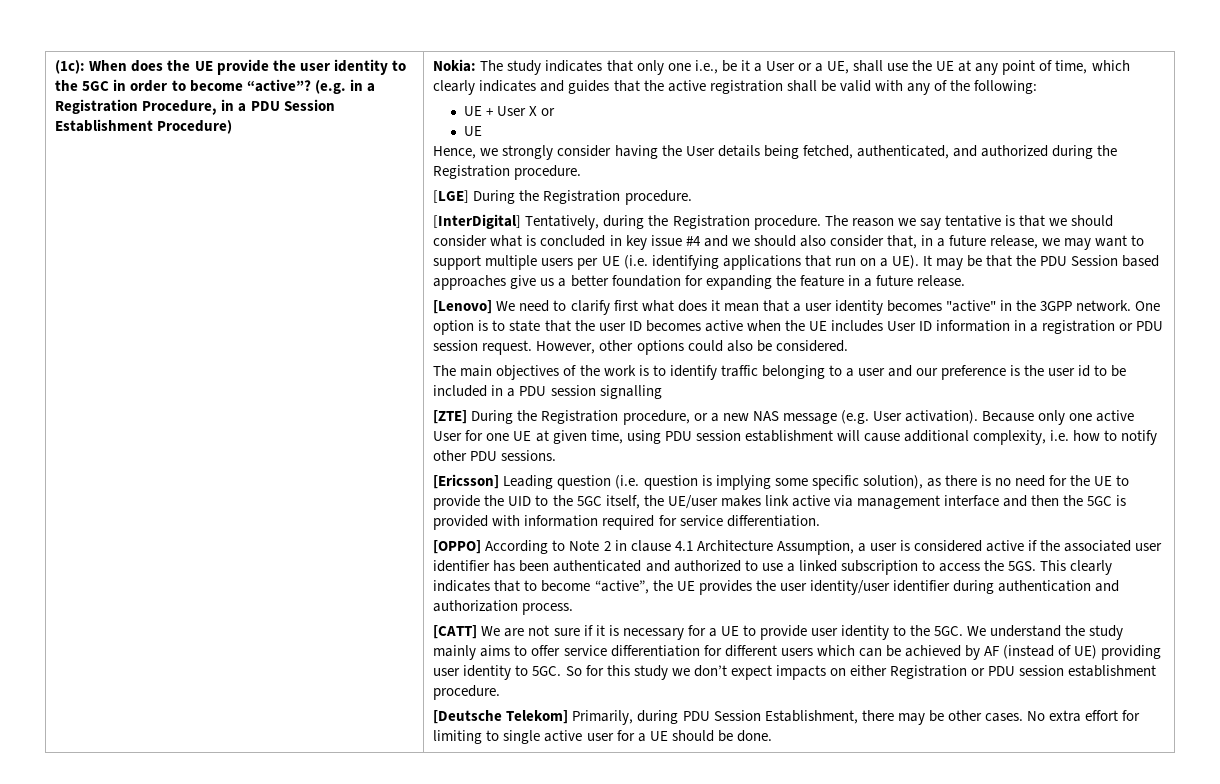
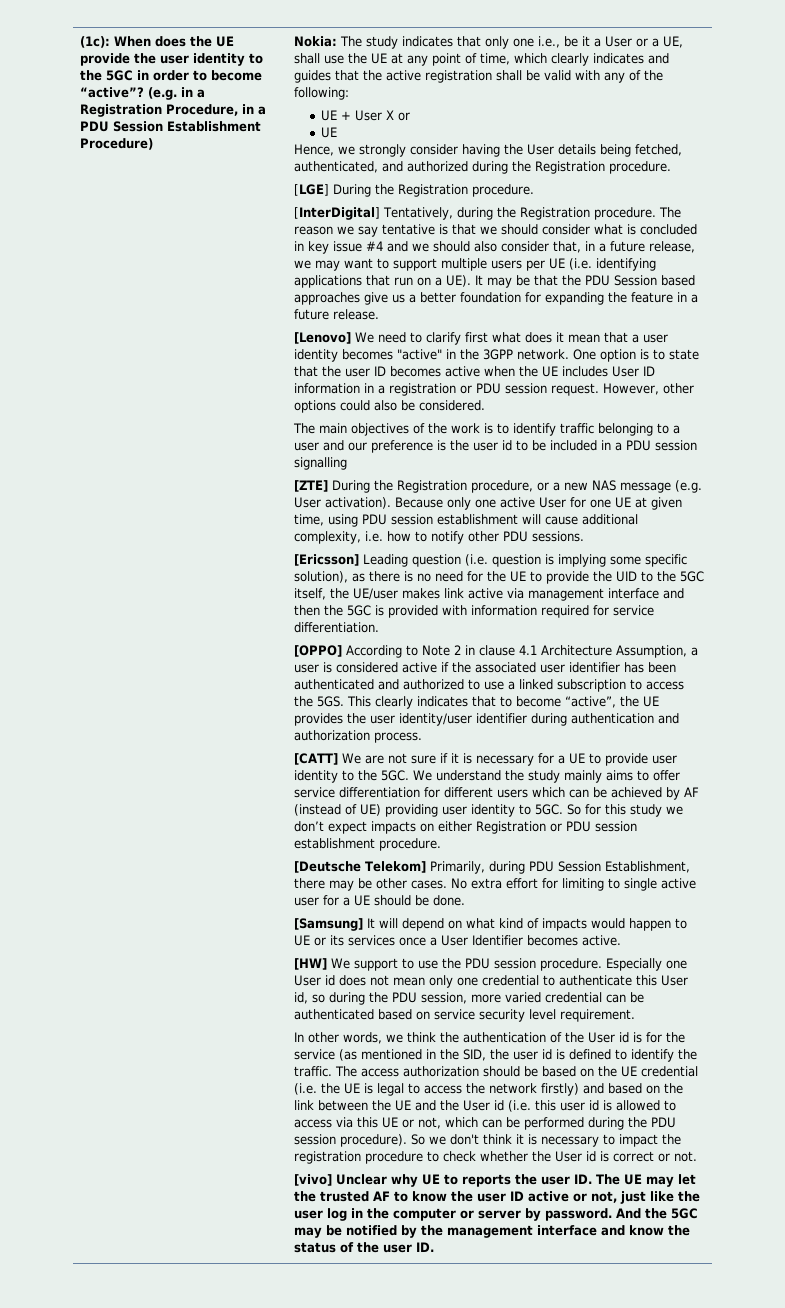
+ [Samsung] It will depend on what kind of impacts would happen to UE or its services once a User Identifier becomes active.
+ [HW] We support to use the PDU session procedure. Especially one User id does not mean only one credential to authenticate this User id, so during the PDU session, more varied credential can be authenticated based on service security level requirement.
+ In other words, we think the authentication of the User id is for the service (as mentioned in the SID, the user id is defined to identify the traffic. The access authorization should be based on the UE credential (i.e. the UE is legal to access the network firstly) and based on the link between the UE and the User id (i.e. this user id is allowed to access via this UE or not, which can be performed during the PDU session procedure). So we don't think it is necessary to impact the registration procedure to check whether the User id is correct or not.
+ [vivo] Unclear why UE to reports the user ID. The UE may let the trusted AF to know the user ID active or not, just like the user log in the computer or server by password. And the 5GC may be notified by the management interface and know the status of the user ID.

